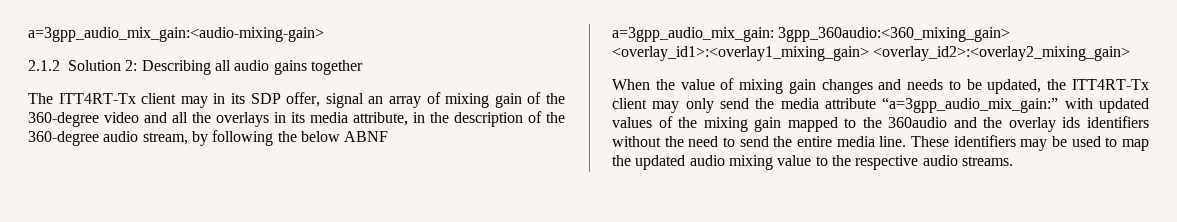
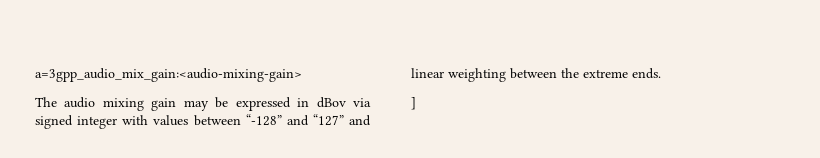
- 2.1.2 Solution 2: Describing all audio gains together
- The ITT4RT-Tx client may in its SDP offer, signal an array of mixing gain of the 360-degree video and all the overlays in its media attribute, in the description of the 360-degree audio stream, by following the below ABNF
- a=3gpp_audio_mix_gain: 3gpp_360audio:<360_mixing_gain> <overlay_id1>:<overlay1_mixing_gain> <overlay_id2>:<overlay2_mixing_gain>
- When the value of mixing gain changes and needs to be updated, the ITT4RT-Tx client may only send the media attribute “a=3gpp_audio_mix_gain:” with updated values of the mixing gain mapped to the 360audio and the overlay ids identifiers without the need to send the entire media line. These identifiers may be used to map the updated audio mixing value to the respective audio streams.
+ The audio mixing gain may be expressed in dBov via signed integer with values between “-128” and “127” and linear weighting between the extreme ends.
+ ]

